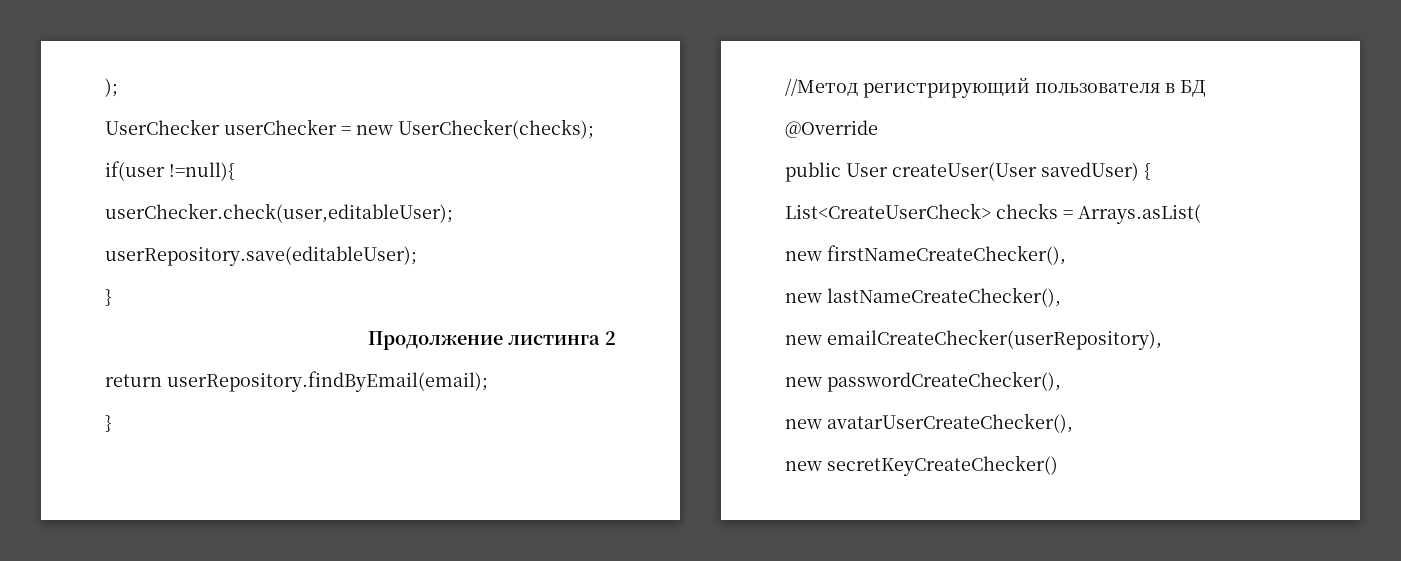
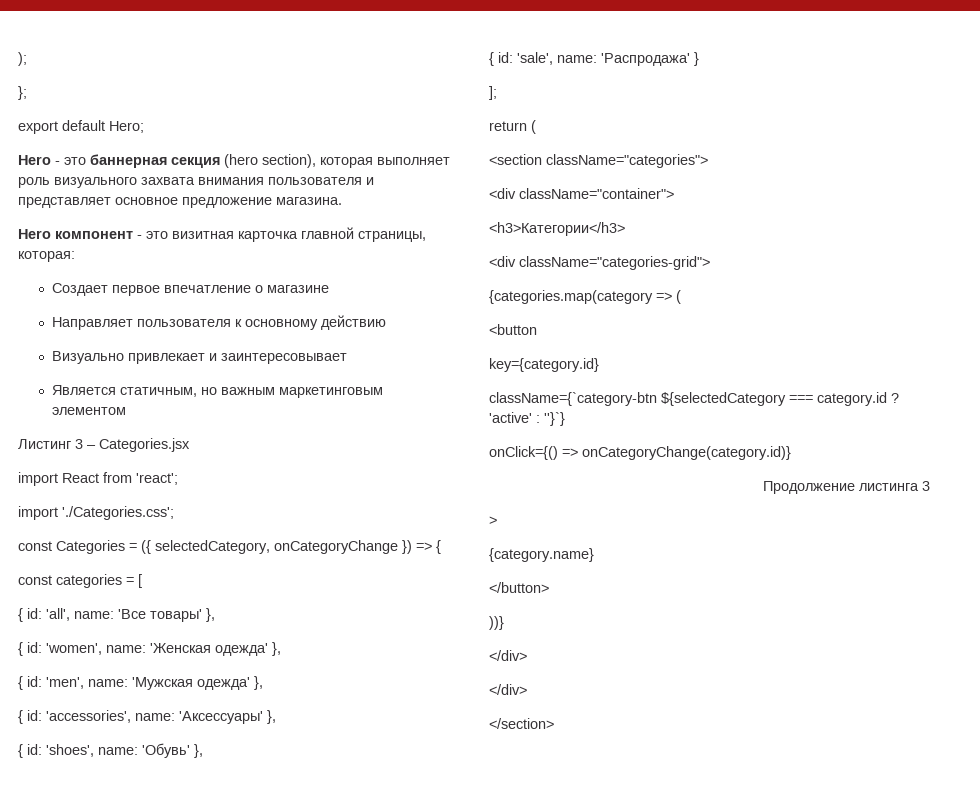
- UserChecker userChecker = new UserChecker(checks);
- if(user !=null){
- userChecker.check(user,editableUser);
- userRepository.save(editableUser);
- }
- Продолжение листинга 2
- return userRepository.findByEmail(email);
- }
- //Метод регистрирующий пользователя в БД
- @Override
- public User createUser(User savedUser) {
- List<CreateUserCheck> checks = Arrays.asList(
- new firstNameCreateChecker(),
- new lastNameCreateChecker(),
- new emailCreateChecker(userRepository),
- new passwordCreateChecker(),
- new avatarUserCreateChecker(),
- new secretKeyCreateChecker()
+ };
+ export default Hero;
+ Hero - это баннерная секция (hero section), которая выполняет роль визуального захвата внимания пользователя и представляет основное предложение магазина.
+ Hero компонент - это визитная карточка главной страницы, которая:
+ Создает первое впечатление о магазине
+ Направляет пользователя к основному действию
+ Визуально привлекает и заинтересовывает
+ Является статичным, но важным маркетинговым элементом
+ Листинг 3 – Categories.jsx
+ import React from 'react';
+ import './Categories.css';
+ const Categories = ({ selectedCategory, onCategoryChange }) => {
+ const categories = [
+ { id: 'all', name: 'Все товары' },
+ { id: 'women', name: 'Женская одежда' },
+ { id: 'men', name: 'Мужская одежда' },
+ { id: 'accessories', name: 'Аксессуары' },
+ { id: 'shoes', name: 'Обувь' },
+ { id: 'sale', name: 'Распродажа' }
+ ];
+ return (
+ <section className="categories">
+ <div className="container">
+ <h3>Категории</h3>
+ <div className="categories-grid">
+ {categories.map(category => (
+ <button
+ key={category.id}
+ className={`category-btn ${selectedCategory === category.id ? 'active' : ''}`}
+ onClick={() => onCategoryChange(category.id)}
+ Продолжение листинга 3
+ >
+ {category.name}
+ </button>
+ ))}
+ </div>
+ </div>
+ </section>

